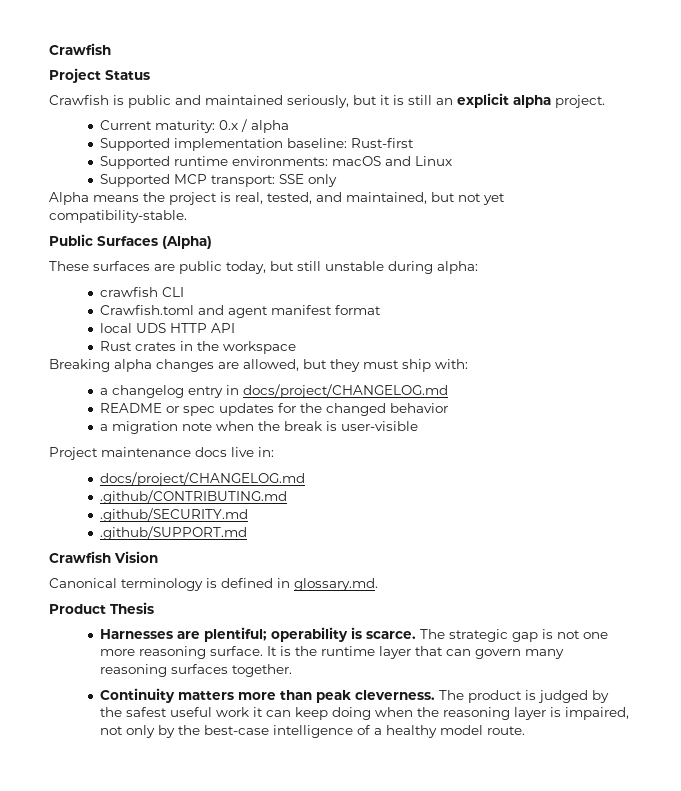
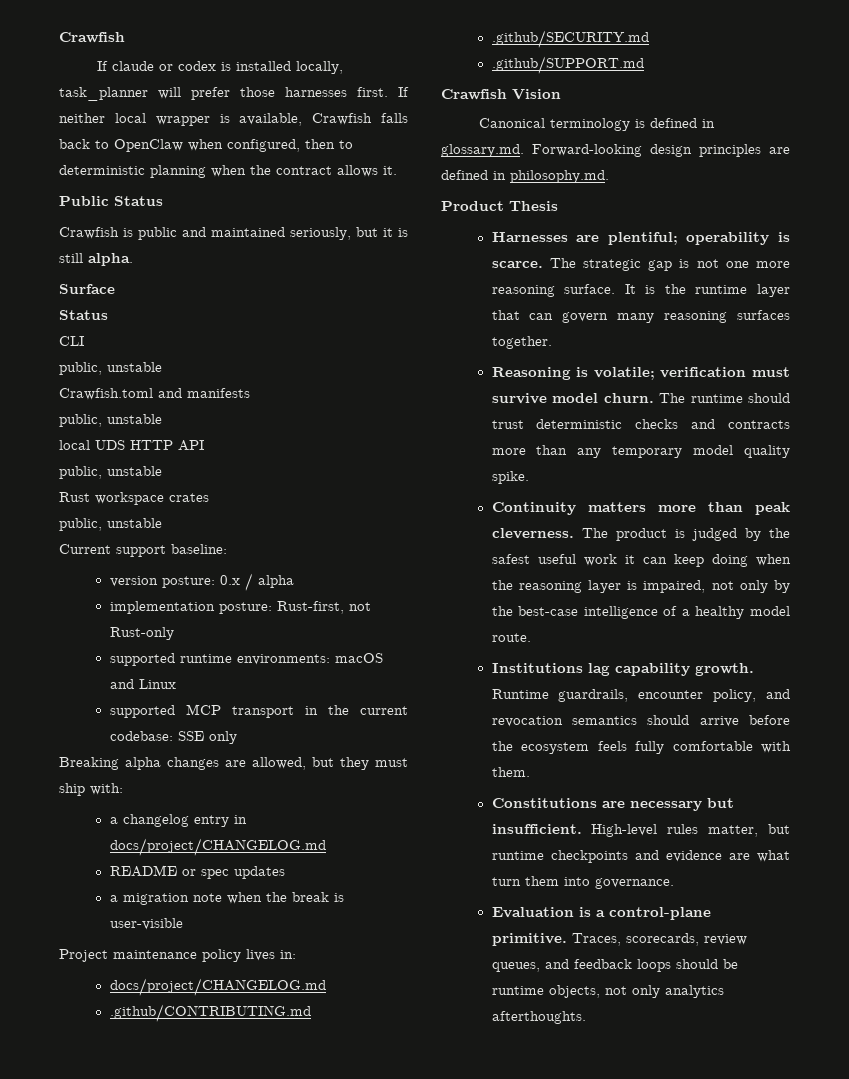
- Project Status
+ If claude or codex is installed locally, task_planner will prefer those harnesses first. If neither local wrapper is available, Crawfish falls back to OpenClaw when configured, then to deterministic planning when the contract allows it.
+ Public Status
- Crawfish is public and maintained seriously, but it is still an explicit alpha project.
- Current maturity: 0.x / alpha
- Supported implementation baseline: Rust-first
- Supported runtime environments: macOS and Linux
+ Crawfish is public and maintained seriously, but it is still alpha.
+ Surface
+ Status
+ CLI
+ public, unstable
+ Crawfish.toml and manifests
+ public, unstable
+ local UDS HTTP API
+ public, unstable
+ Rust workspace crates
+ public, unstable
+ Current support baseline:
+ version posture: 0.x / alpha
+ implementation posture: Rust-first, not Rust-only
+ supported runtime environments: macOS and Linux
- Supported MCP transport: SSE only
- Alpha means the project is real, tested, and maintained, but not yet compatibility-stable.
- Public Surfaces (Alpha)
- These surfaces are public today, but still unstable during alpha:
- crawfish CLI
- Crawfish.toml and agent manifest format
- local UDS HTTP API
- Rust crates in the workspace
+ supported MCP transport in the current codebase: SSE only
- README or spec updates for the changed behavior
+ README or spec updates
- Project maintenance docs live in:
+ Project maintenance policy lives in:
- Canonical terminology is defined in glossary.md.
+ Canonical terminology is defined in glossary.md. Forward-looking design principles are defined in philosophy.md.
+ Reasoning is volatile; verification must survive model churn. The runtime should trust deterministic checks and contracts more than any temporary model quality spike.
+ Institutions lag capability growth. Runtime guardrails, encounter policy, and revocation semantics should arrive before the ecosystem feels fully comfortable with them.
+ Constitutions are necessary but insufficient. High-level rules matter, but runtime checkpoints and evidence are what turn them into governance.
+ Evaluation is a control-plane primitive. Traces, scorecards, review queues, and feedback loops should be runtime objects, not only analytics afterthoughts.

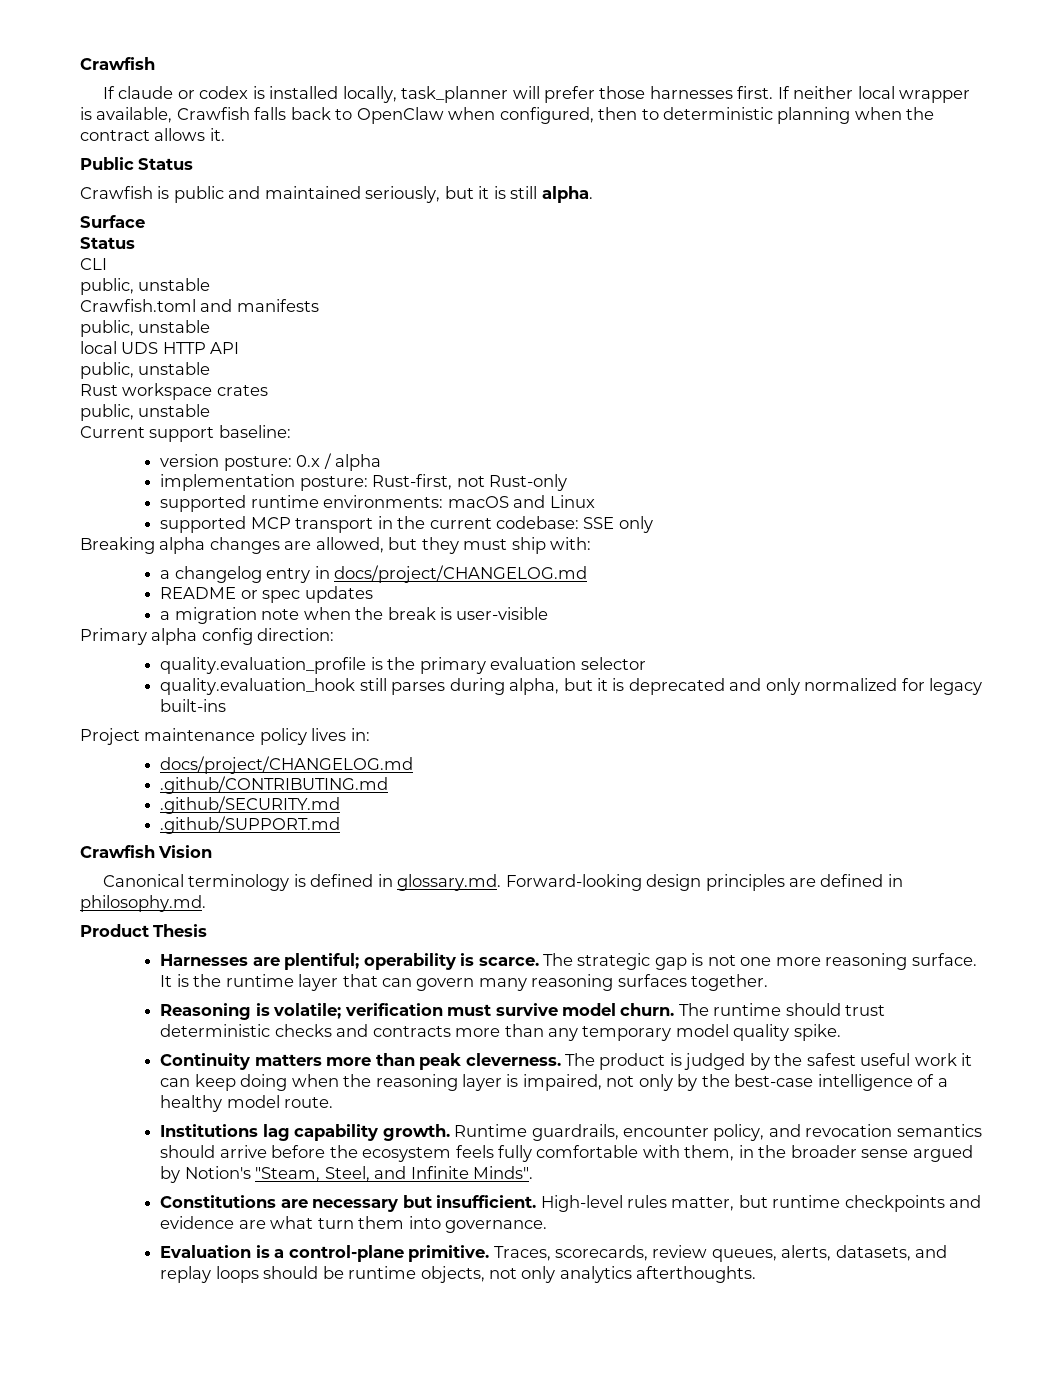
+ Primary alpha config direction:
+ quality.evaluation_profile is the primary evaluation selector
+ quality.evaluation_hook still parses during alpha, but it is deprecated and only normalized for legacy built-ins
- Runtime guardrails, encounter policy, and revocation semantics should arrive before the ecosystem feels fully comfortable with them.
+ Runtime guardrails, encounter policy, and revocation semantics should arrive before the ecosystem feels fully comfortable with them, in the broader sense argued by Notion's "Steam, Steel, and Infinite Minds".
- Traces, scorecards, review queues, and feedback loops should be runtime objects, not only analytics afterthoughts.
+ Traces, scorecards, review queues, alerts, datasets, and replay loops should be runtime objects, not only analytics afterthoughts.

